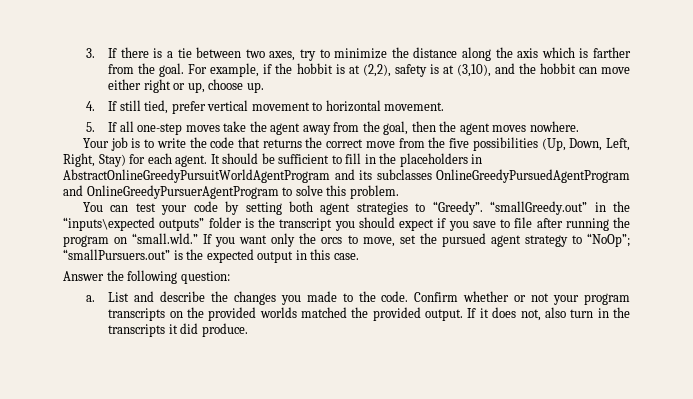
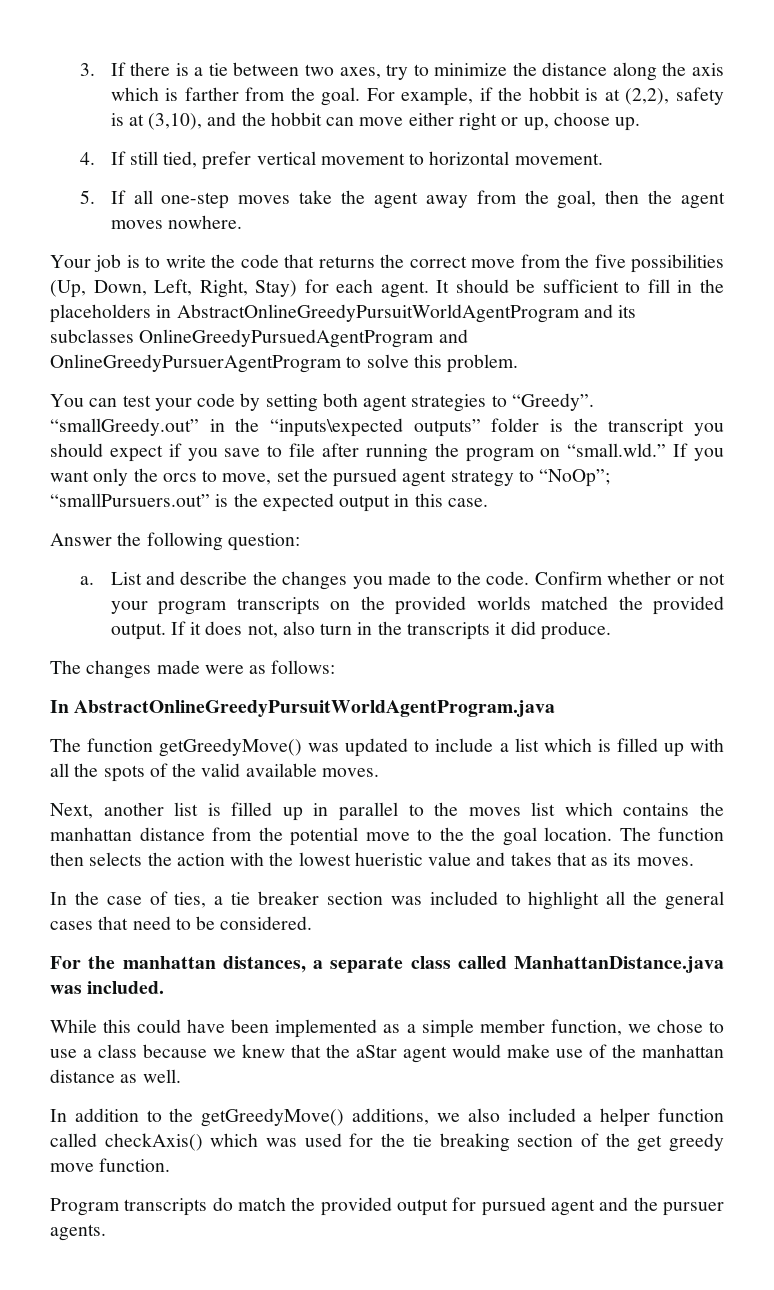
+ The changes made were as follows:
+ In AbstractOnlineGreedyPursuitWorldAgentProgram.java
+ The function getGreedyMove() was updated to include a list which is filled up with all the spots of the valid available moves.
+ Next, another list is filled up in parallel to the moves list which contains the manhattan distance from the potential move to the the goal location. The function then selects the action with the lowest hueristic value and takes that as its moves.
+ In the case of ties, a tie breaker section was included to highlight all the general cases that need to be considered.
+ For the manhattan distances, a separate class called ManhattanDistance.java was included.
+ While this could have been implemented as a simple member function, we chose to use a class because we knew that the aStar agent would make use of the manhattan distance as well.
+ In addition to the getGreedyMove() additions, we also included a helper function called checkAxis() which was used for the tie breaking section of the get greedy move function.
+ Program transcripts do match the provided output for pursued agent and the pursuer agents.

